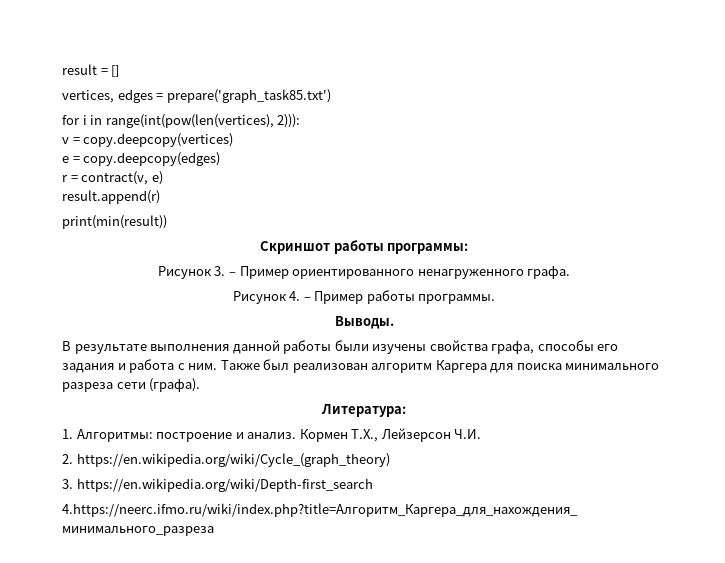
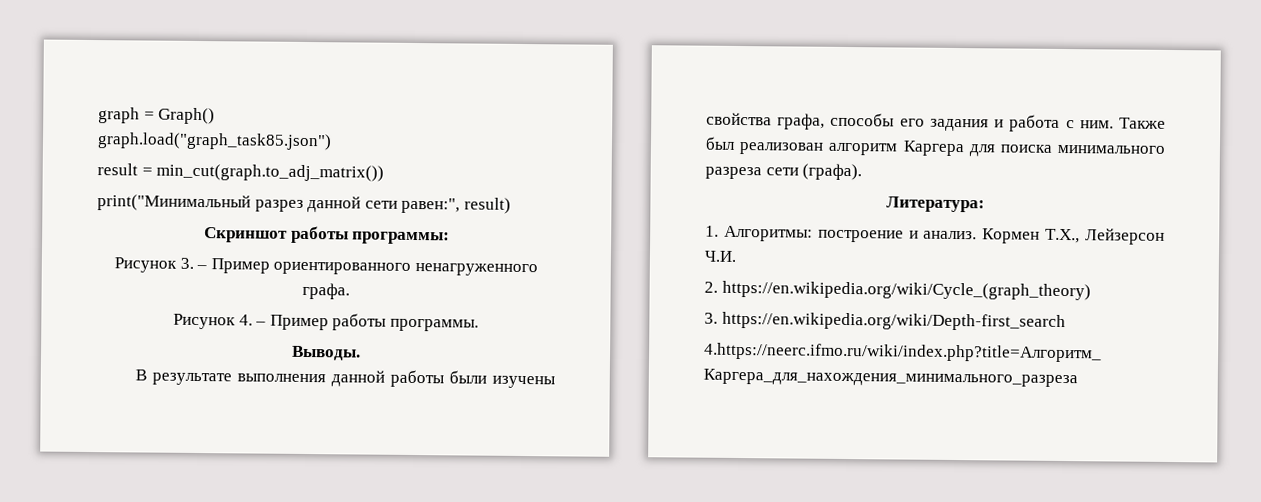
- result = []
- vertices, edges = prepare('graph_task85.txt')
- for i in range(int(pow(len(vertices), 2))):
- v = copy.deepcopy(vertices)
- e = copy.deepcopy(edges)
- r = contract(v, e)
- result.append(r)
- print(min(result))
+ graph = Graph()
+ graph.load("graph_task85.json")
+ result = min_cut(graph.to_adj_matrix())
+ print("Минимальный разрез данной сети равен:", result)

